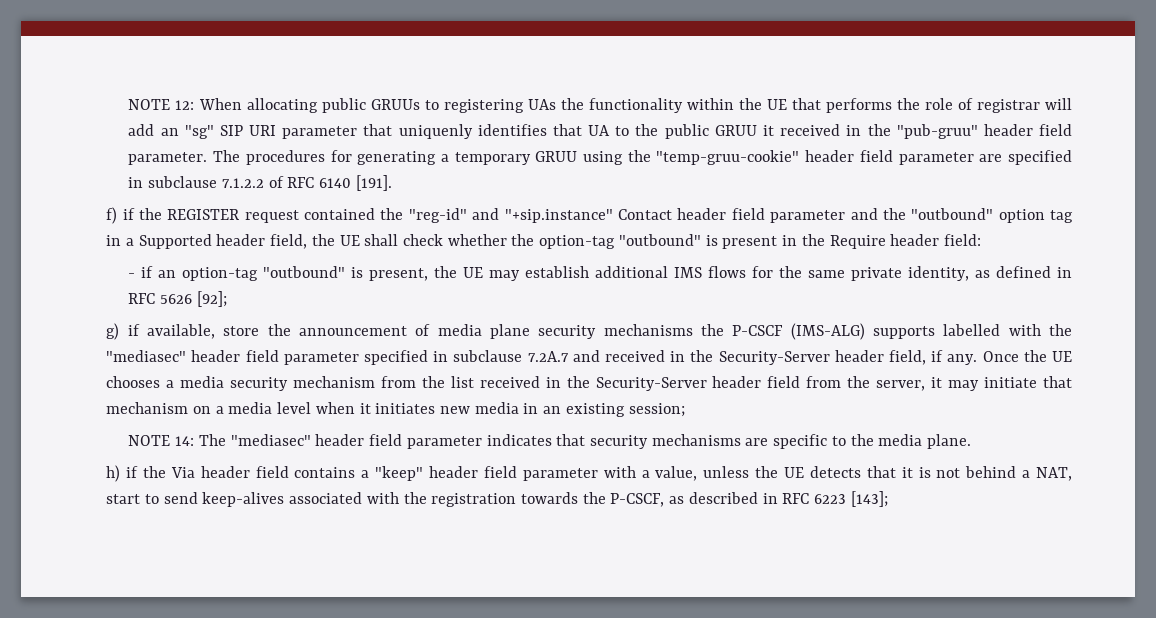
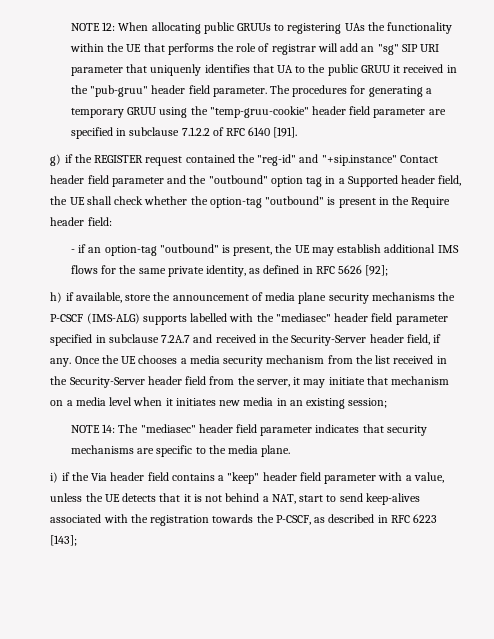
- f) if the REGISTER request contained the "reg-id" and "+sip.instance" Contact header field parameter and the "outbound" option tag in a Supported header field, the UE shall check whether the option-tag "outbound" is present in the Require header field:
+ g) if the REGISTER request contained the "reg-id" and "+sip.instance" Contact header field parameter and the "outbound" option tag in a Supported header field, the UE shall check whether the option-tag "outbound" is present in the Require header field:
- g) if available, store the announcement of media plane security mechanisms the P-CSCF (IMS-ALG) supports labelled with the "mediasec" header field parameter specified in subclause 7.2A.7 and received in the Security-Server header field, if any.
+ h) if available, store the announcement of media plane security mechanisms the P-CSCF (IMS-ALG) supports labelled with the "mediasec" header field parameter specified in subclause 7.2A.7 and received in the Security-Server header field, if any.
- h) if the Via header field contains a "keep" header field parameter with a value, unless the UE detects that it is not behind a NAT, start to send keep-alives associated with the registration towards the P-CSCF, as described in RFC 6223 [143];
+ i) if the Via header field contains a "keep" header field parameter with a value, unless the UE detects that it is not behind a NAT, start to send keep-alives associated with the registration towards the P-CSCF, as described in RFC 6223 [143];

